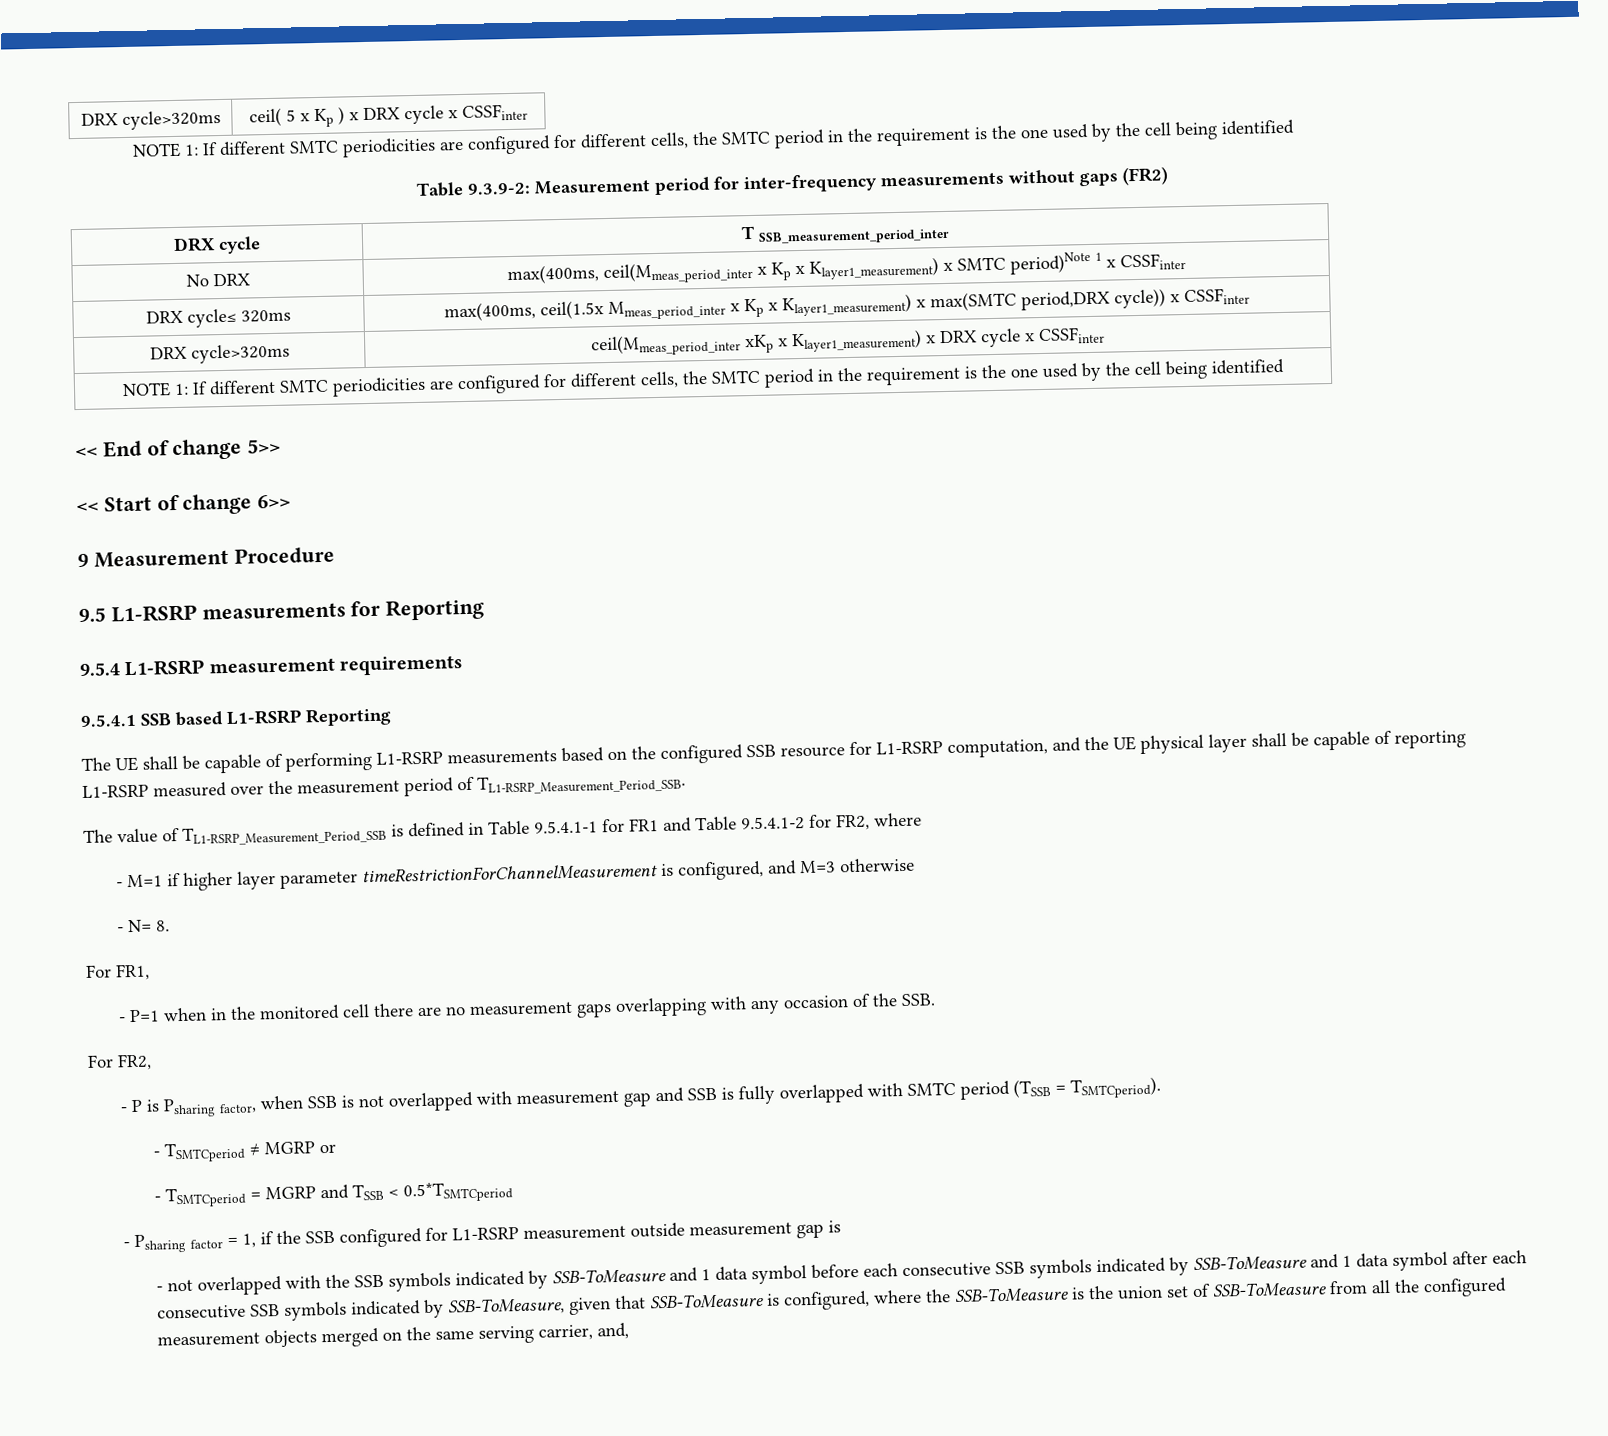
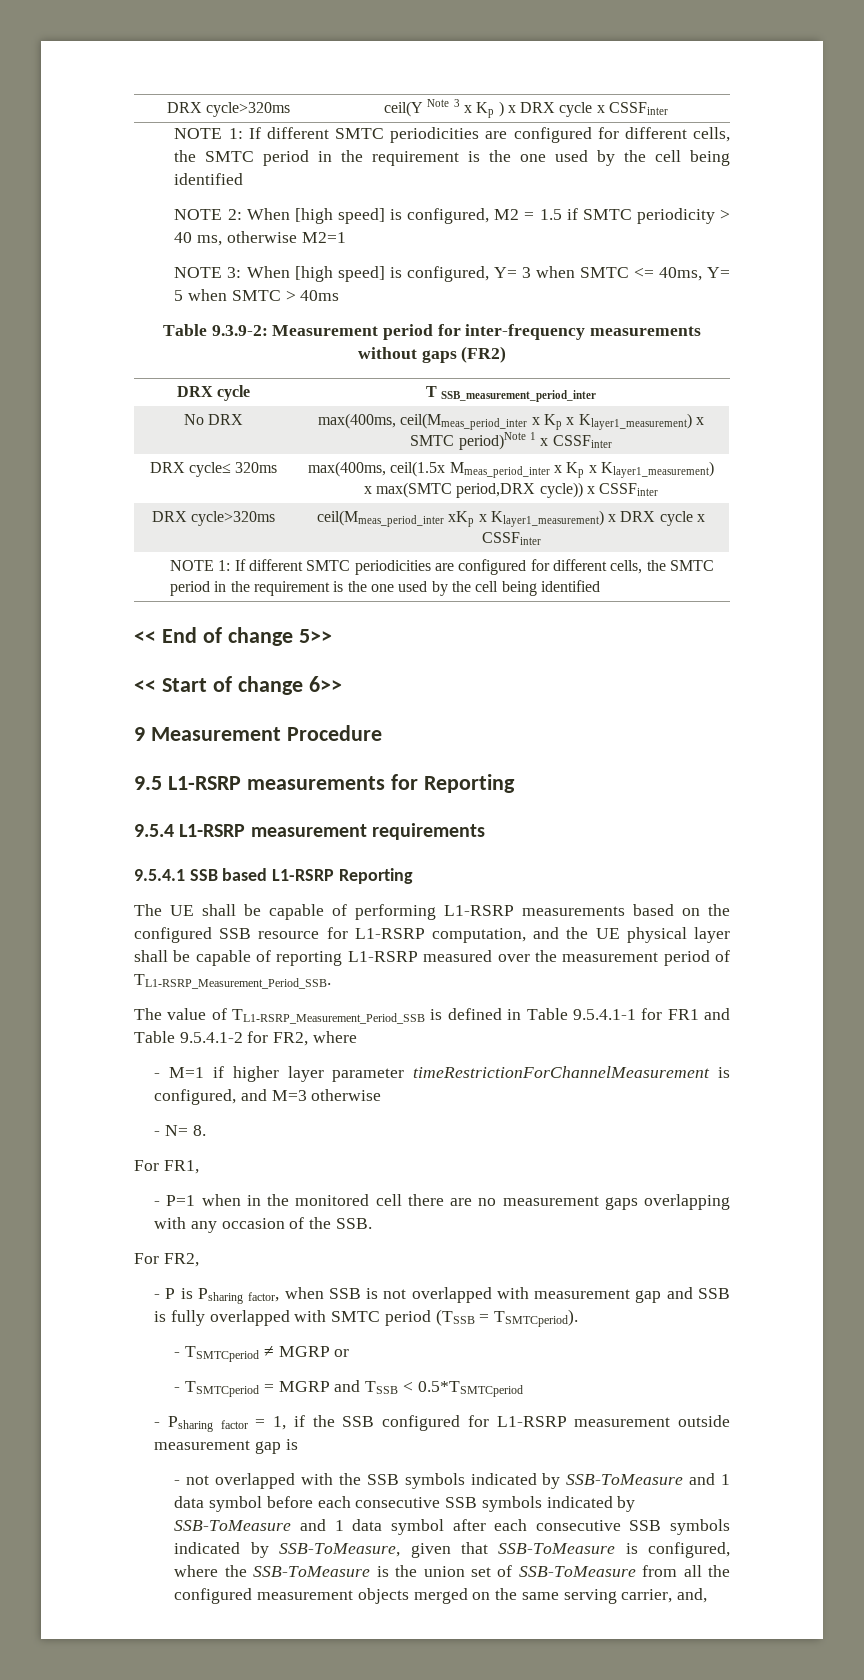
- DRX cycle>320ms | ceil( 5 x Kp ) x DRX cycle x CSSFinter
+ DRX cycle>320ms | ceil(Y Note 3 x Kp ) x DRX cycle x CSSFinter
+ NOTE 2: When [high speed] is configured, M2 = 1.5 if SMTC periodicity > 40 ms, otherwise M2=1
+ NOTE 3: When [high speed] is configured, Y= 3 when SMTC <= 40ms, Y= 5 when SMTC > 40ms

